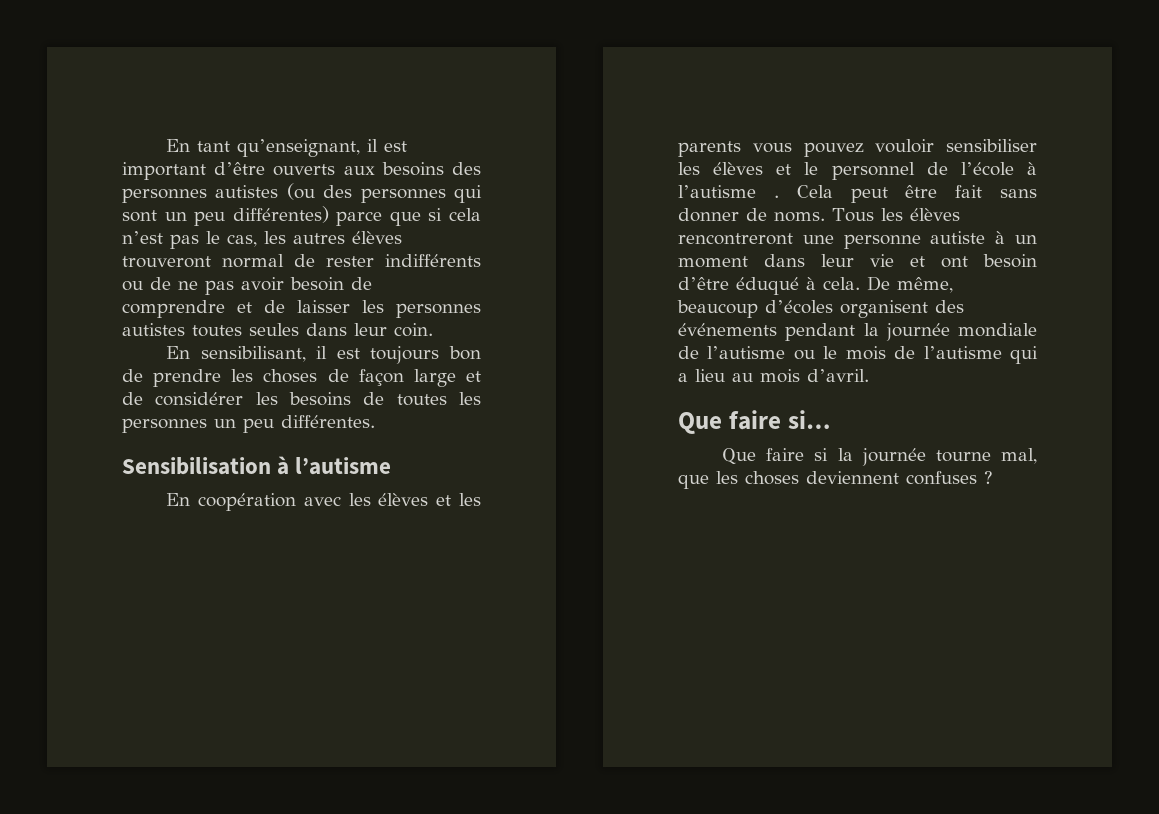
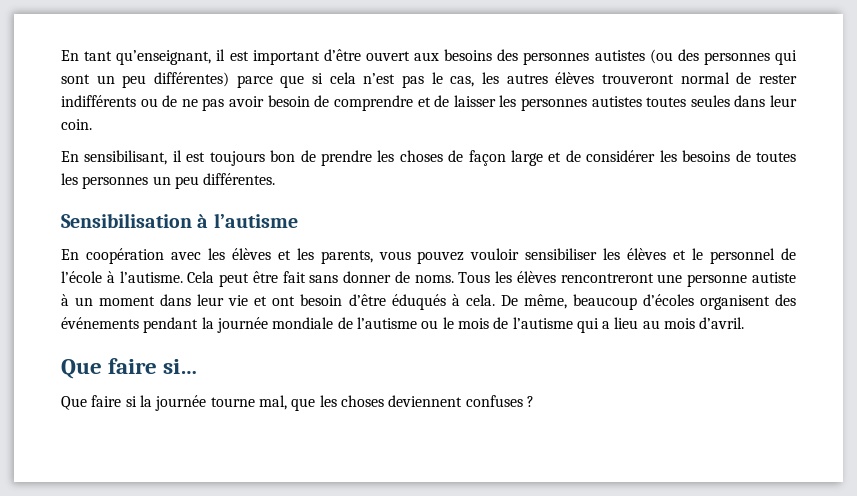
- En tant qu’enseignant, il est important d’être ouverts aux besoins des personnes autistes (ou des personnes qui sont un peu différentes) parce que si cela n’est pas le cas, les autres élèves trouveront normal de rester indifférents ou de ne pas avoir besoin de comprendre et de laisser les personnes autistes toutes seules dans leur coin.
+ En tant qu’enseignant, il est important d’être ouvert aux besoins des personnes autistes (ou des personnes qui sont un peu différentes) parce que si cela n’est pas le cas, les autres élèves trouveront normal de rester indifférents ou de ne pas avoir besoin de comprendre et de laisser les personnes autistes toutes seules dans leur coin.
- En coopération avec les élèves et les parents vous pouvez vouloir sensibiliser les élèves et le personnel de l’école à l’autisme .
+ En coopération avec les élèves et les parents, vous pouvez vouloir sensibiliser les élèves et le personnel de l’école à l’autisme.
- Tous les élèves rencontreront une personne autiste à un moment dans leur vie et ont besoin d’être éduqué à cela.
+ Tous les élèves rencontreront une personne autiste à un moment dans leur vie et ont besoin d’être éduqués à cela.

